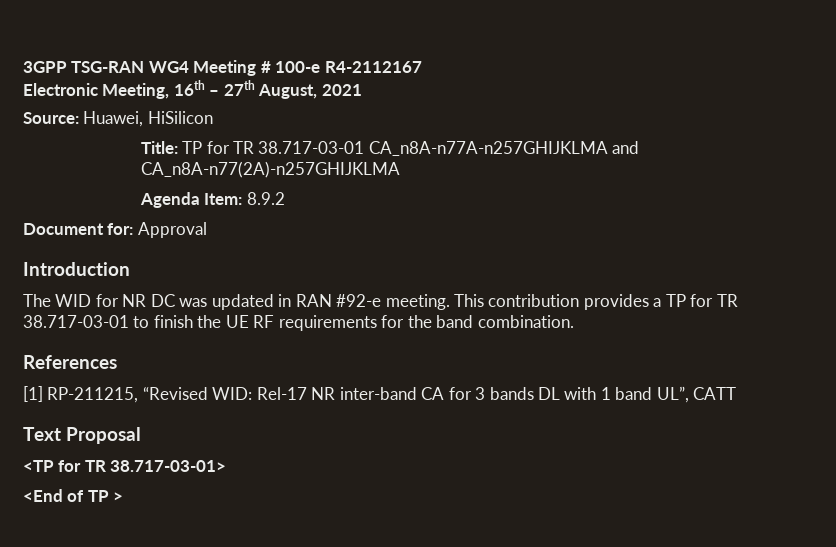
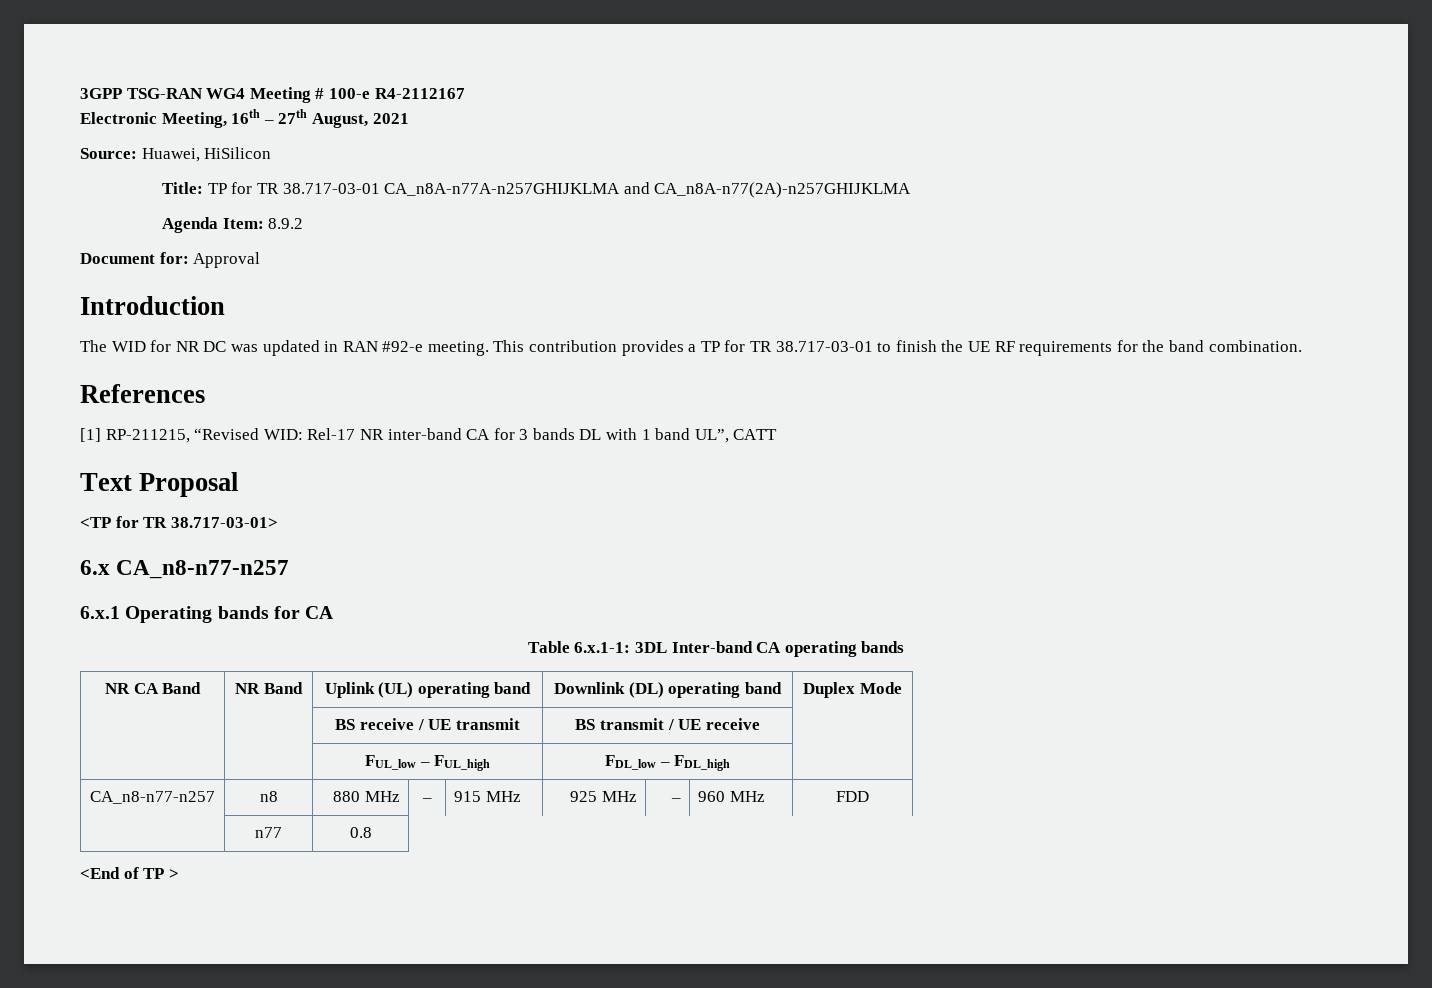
+ 6.x CA_n8-n77-n257
+ 6.x.1 Operating bands for CA
+ Table 6.x.1-1: 3DL Inter-band CA operating bands
+ NR CA Band | NR Band | Uplink (UL) operating band | Downlink (DL) operating band | Duplex Mode
+ | | BS receive / UE transmit | BS transmit / UE receive |
+ | | FUL_low – FUL_high | FDL_low – FDL_high |
+ CA_n8-n77-n257 | n8 | 880 MHz | – | 915 MHz | 925 MHz | – | 960 MHz | FDD
+ | n77 | 0.8

